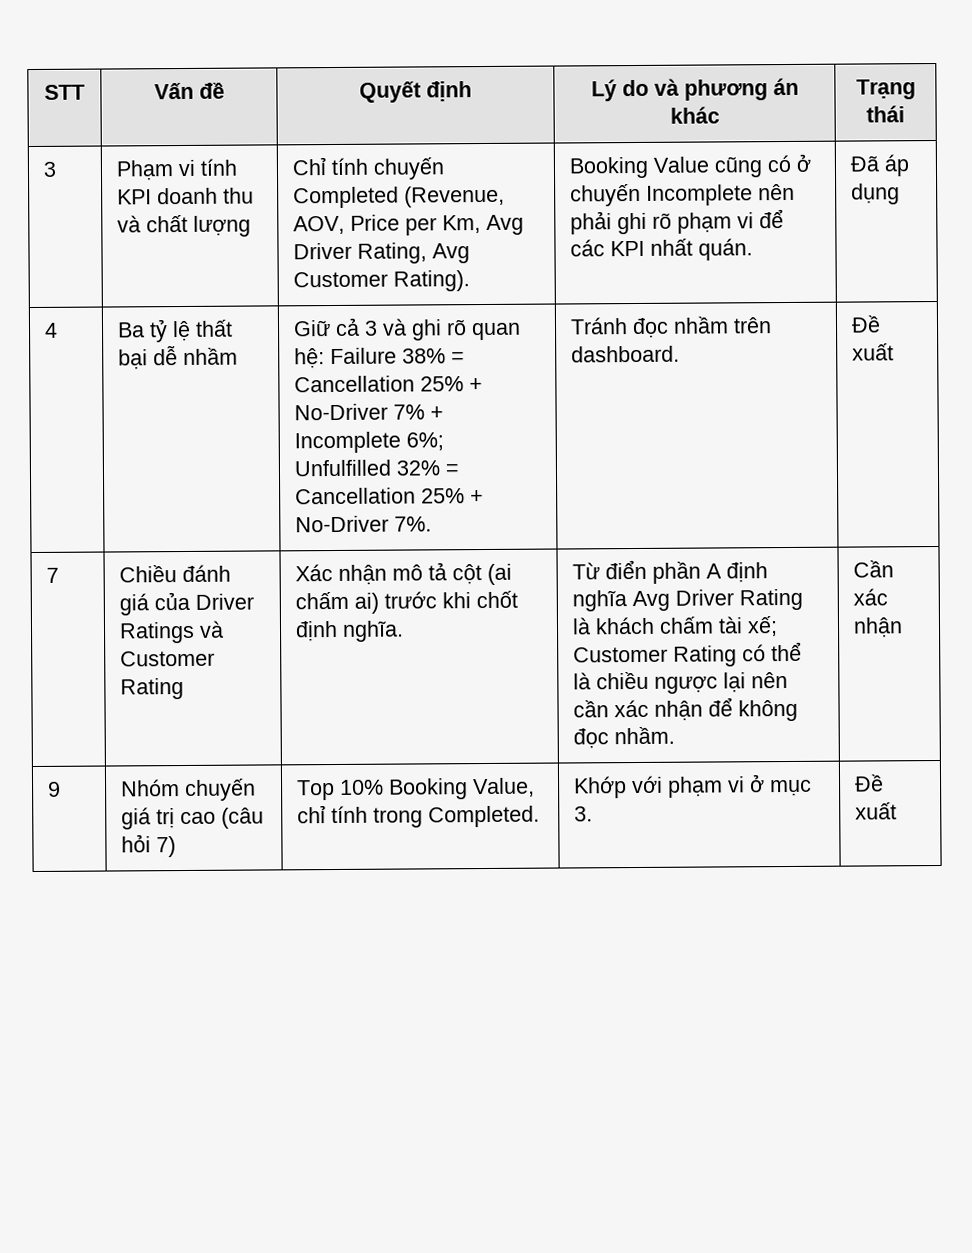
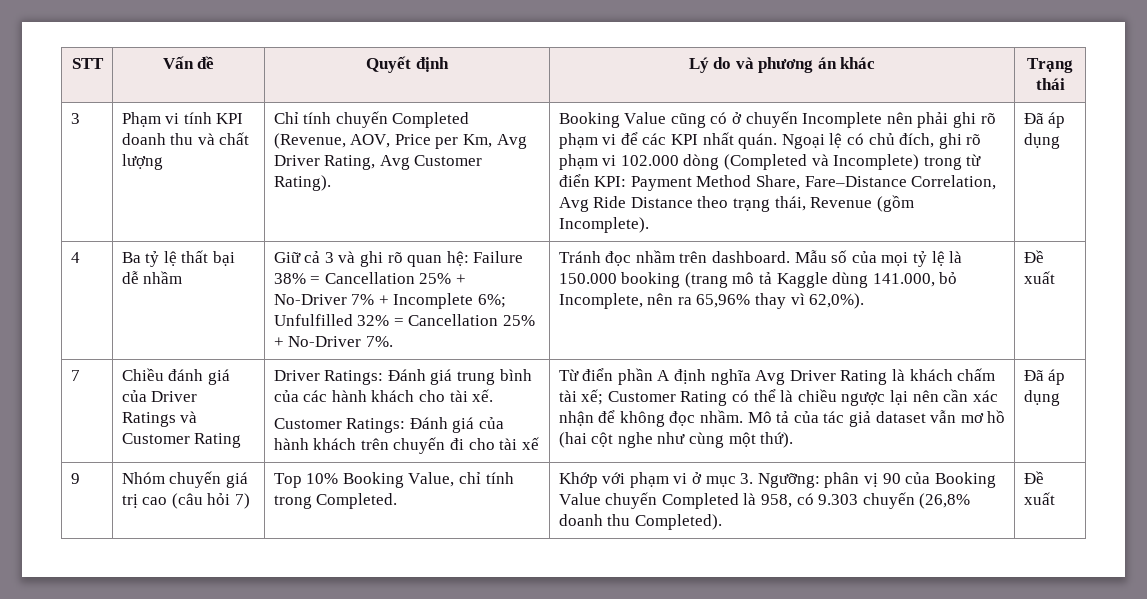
+ Ngoại lệ có chủ đích, ghi rõ phạm vi 102.000 dòng (Completed và Incomplete) trong từ điển KPI: Payment Method Share, Fare–Distance Correlation, Avg Ride Distance theo trạng thái, Revenue (gồm Incomplete).
+ Mẫu số của mọi tỷ lệ là 150.000 booking (trang mô tả Kaggle dùng 141.000, bỏ Incomplete, nên ra 65,96% thay vì 62,0%).
- Xác nhận mô tả cột (ai chấm ai) trước khi chốt định nghĩa.
+ Driver Ratings: Đánh giá trung bình của các hành khách cho tài xế.
+ Customer Ratings: Đánh giá của hành khách trên chuyến đi cho tài xế
- Từ điển phần A định nghĩa Avg Driver Rating là khách chấm tài xế; Customer Rating có thể là chiều ngược lại nên cần xác nhận để không đọc nhầm. | Cần xác nhận
+ Từ điển phần A định nghĩa Avg Driver Rating là khách chấm tài xế; Customer Rating có thể là chiều ngược lại nên cần xác nhận để không đọc nhầm. Mô tả của tác giả dataset vẫn mơ hồ (hai cột nghe như cùng một thứ). | Đã áp dụng
- Khớp với phạm vi ở mục 3.
+ Khớp với phạm vi ở mục 3. Ngưỡng: phân vị 90 của Booking Value chuyến Completed là 958, có 9.303 chuyến (26,8% doanh thu Completed).

